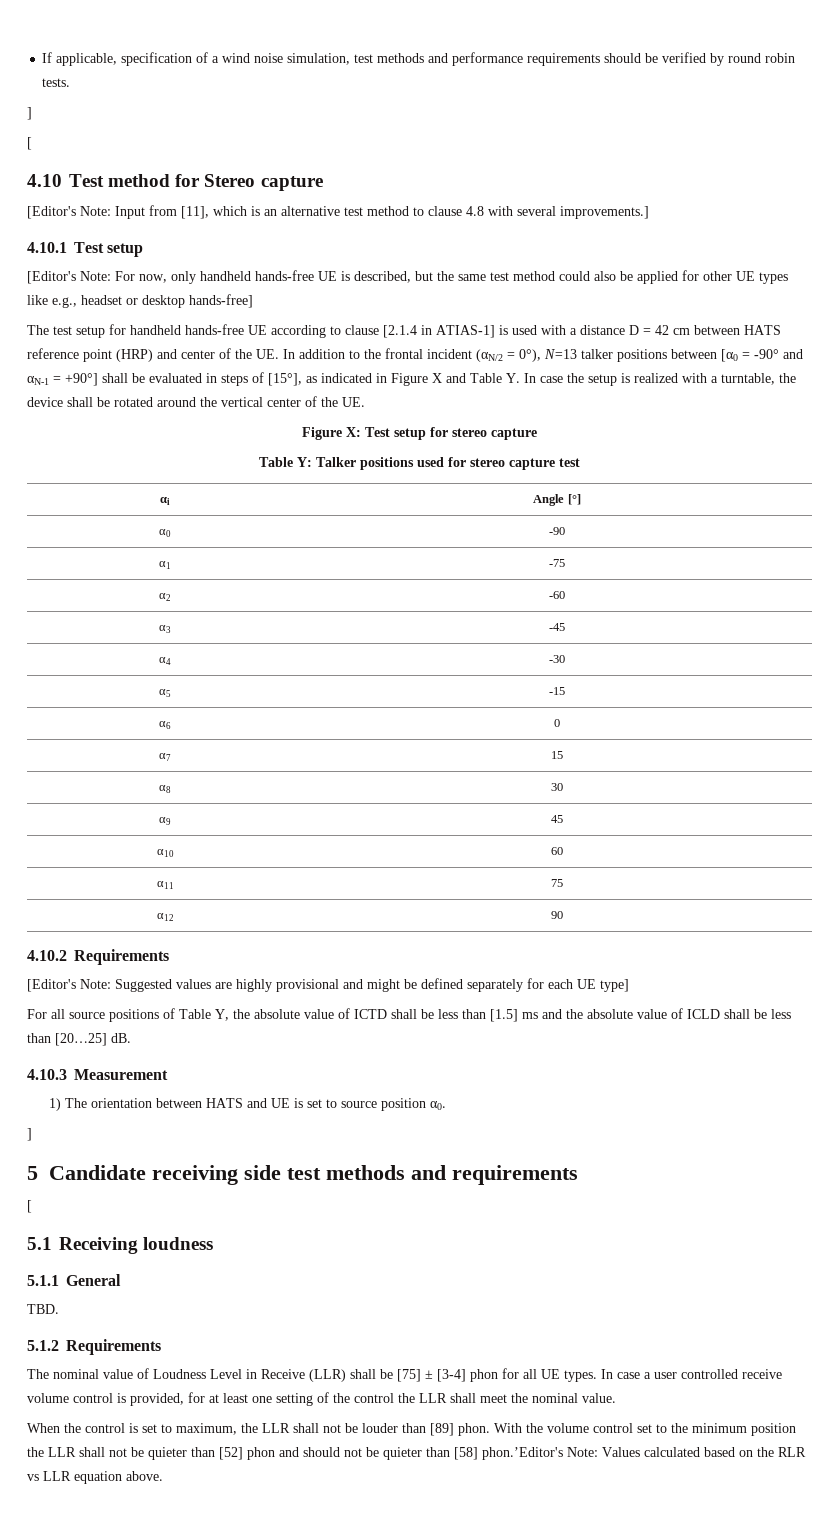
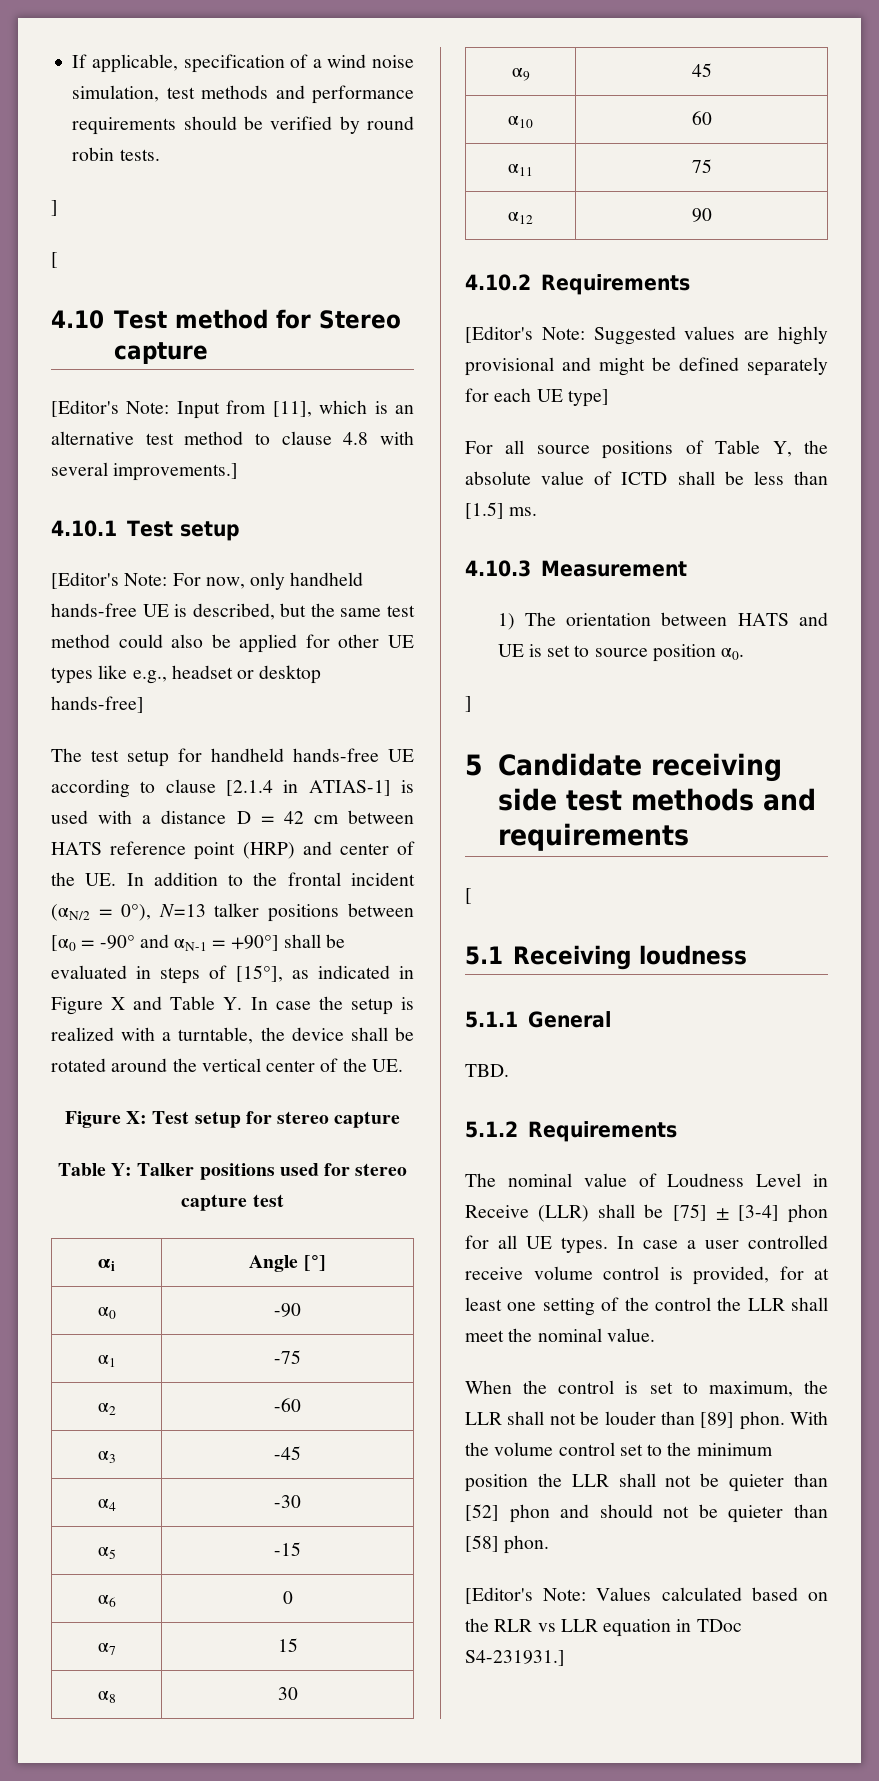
- For all source positions of Table Y, the absolute value of ICTD shall be less than [1.5] ms and the absolute value of ICLD shall be less than [20…25] dB.
+ For all source positions of Table Y, the absolute value of ICTD shall be less than [1.5] ms.
- With the volume control set to the minimum position the LLR shall not be quieter than [52] phon and should not be quieter than [58] phon.’Editor's Note: Values calculated based on the RLR vs LLR equation above.
+ With the volume control set to the minimum position the LLR shall not be quieter than [52] phon and should not be quieter than [58] phon.
+ [Editor's Note: Values calculated based on the RLR vs LLR equation in TDoc S4-231931.]

